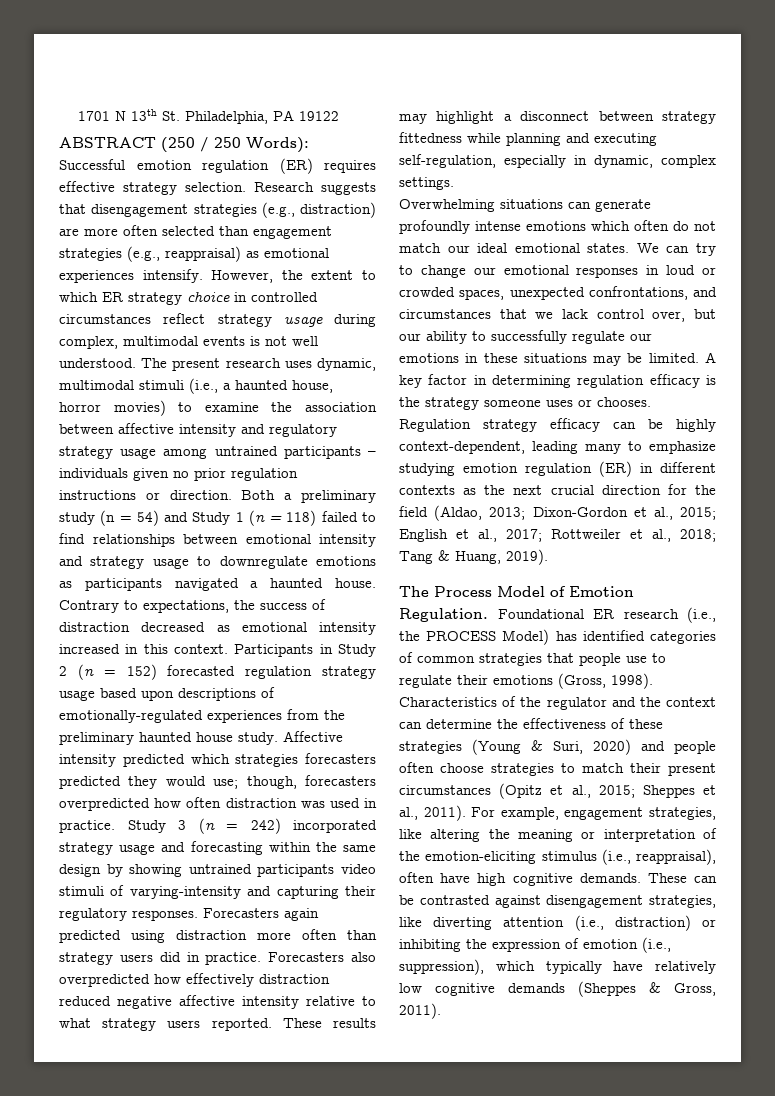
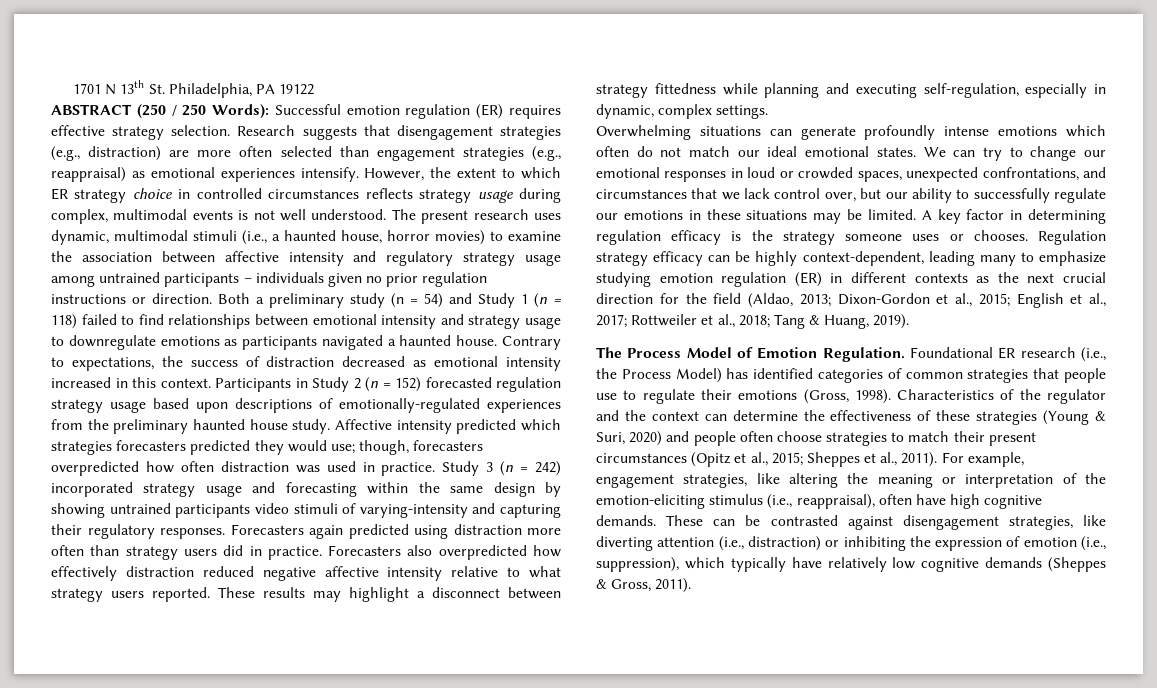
- However, the extent to which ER strategy choice in controlled circumstances reflect strategy usage during complex, multimodal events is not well understood.
+ However, the extent to which ER strategy choice in controlled circumstances reflects strategy usage during complex, multimodal events is not well understood.
- Foundational ER research (i.e., the PROCESS Model) has identified categories of common strategies that people use to regulate their emotions (Gross, 1998).
+ Foundational ER research (i.e., the Process Model) has identified categories of common strategies that people use to regulate their emotions (Gross, 1998).

